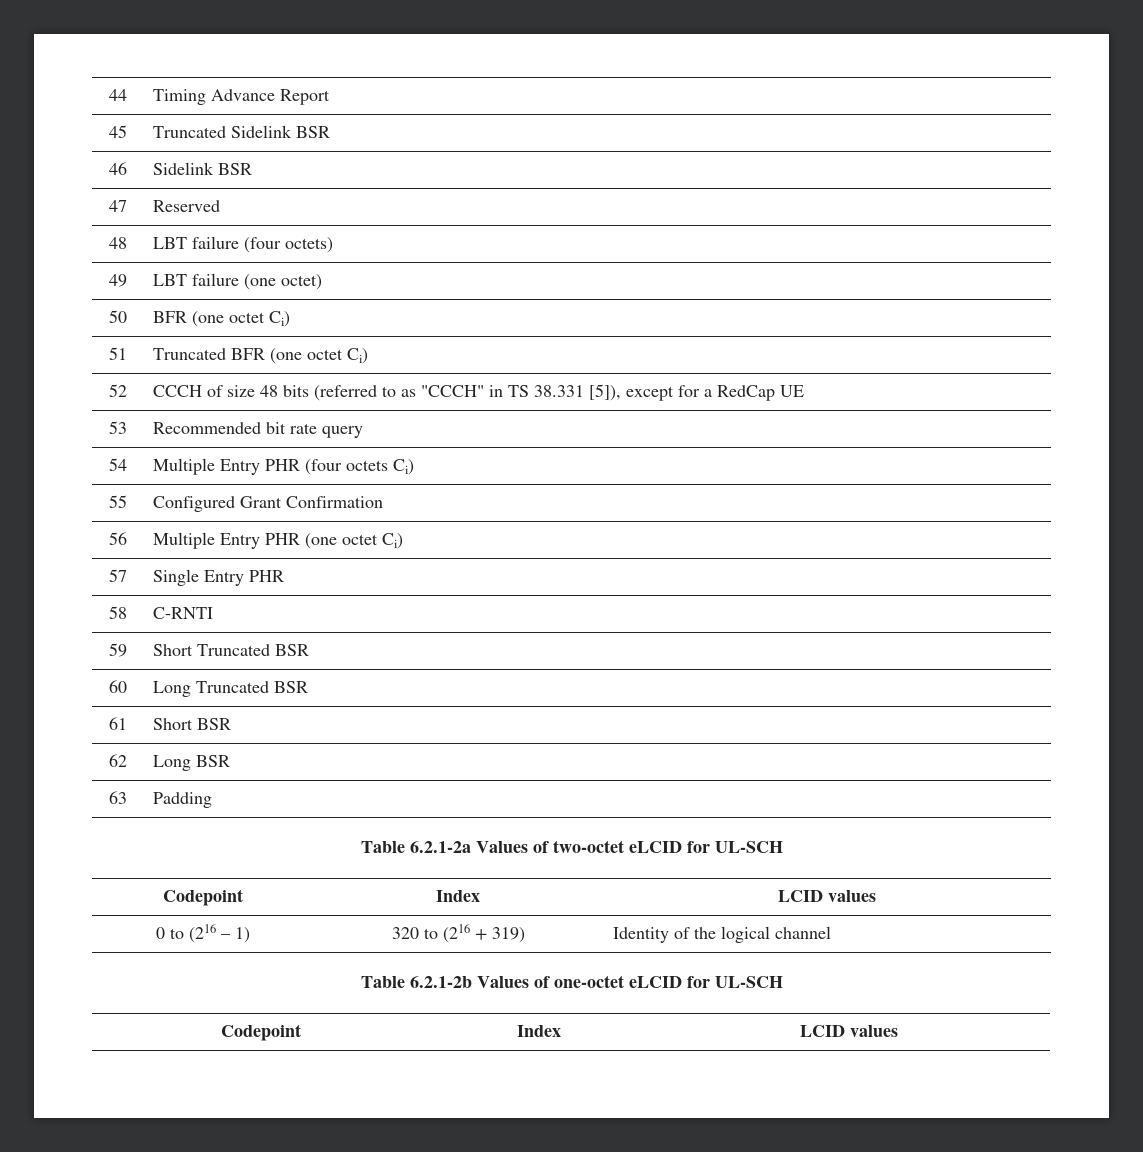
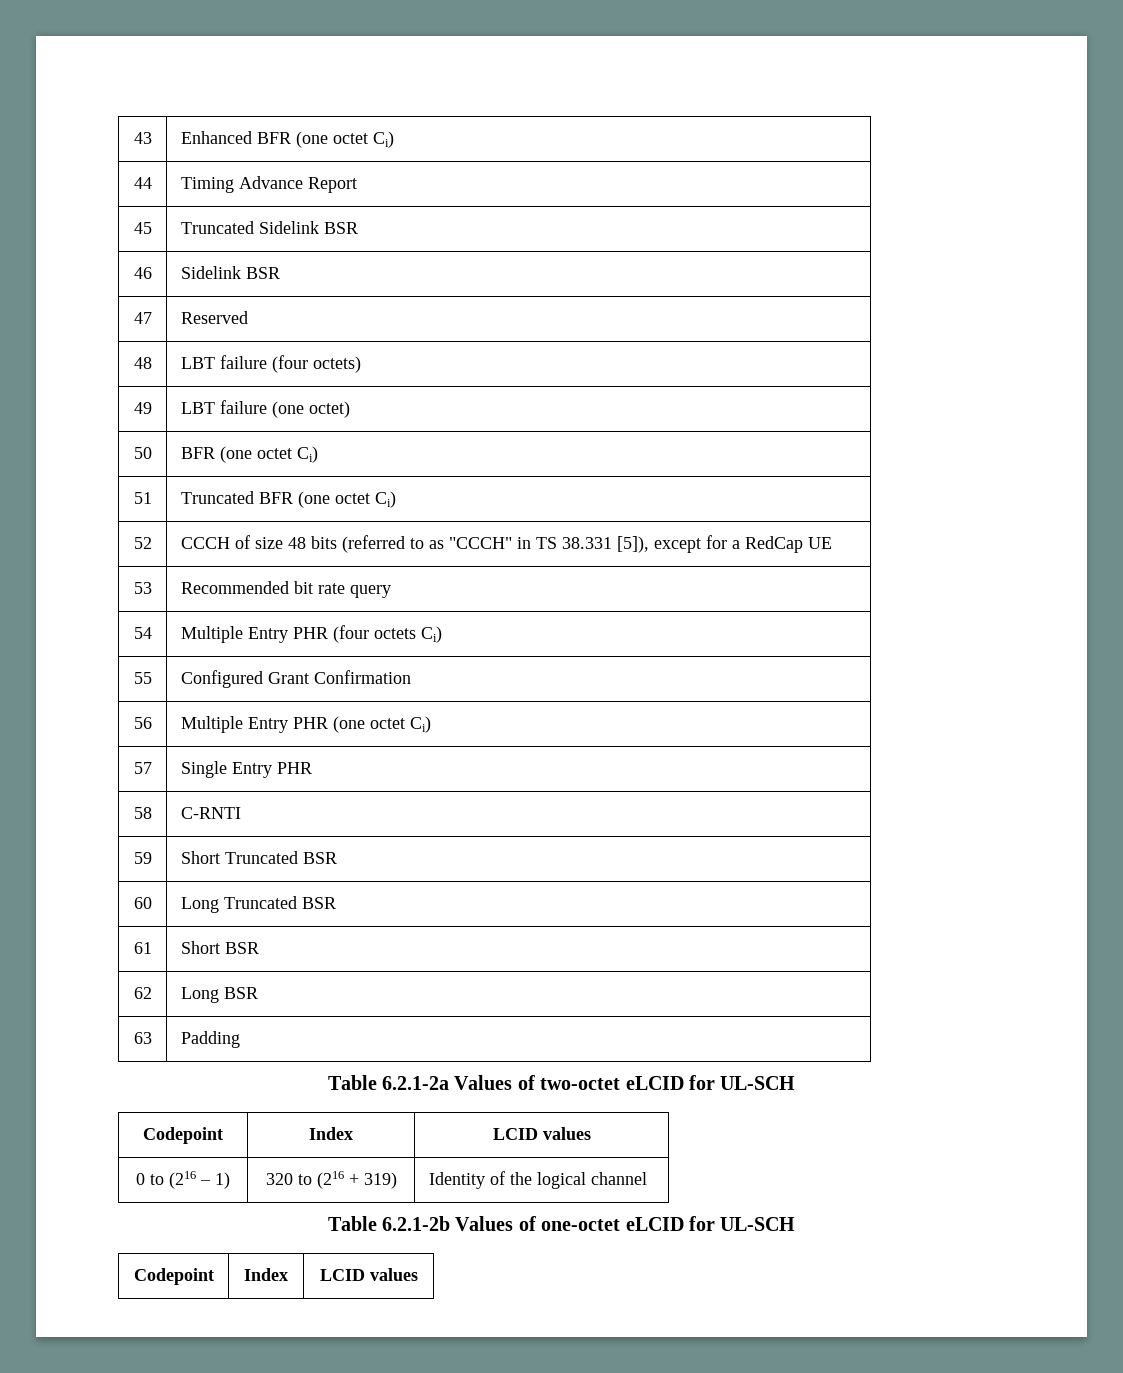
+ 43 | Enhanced BFR (one octet Ci)

